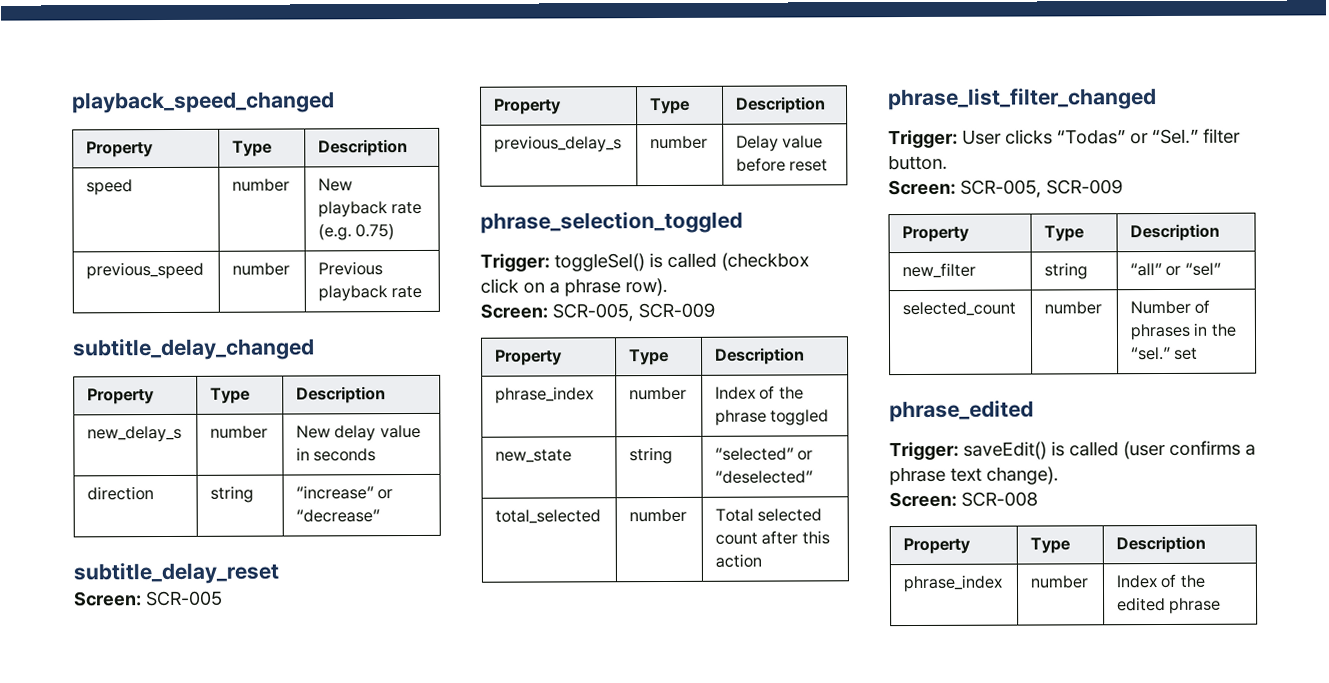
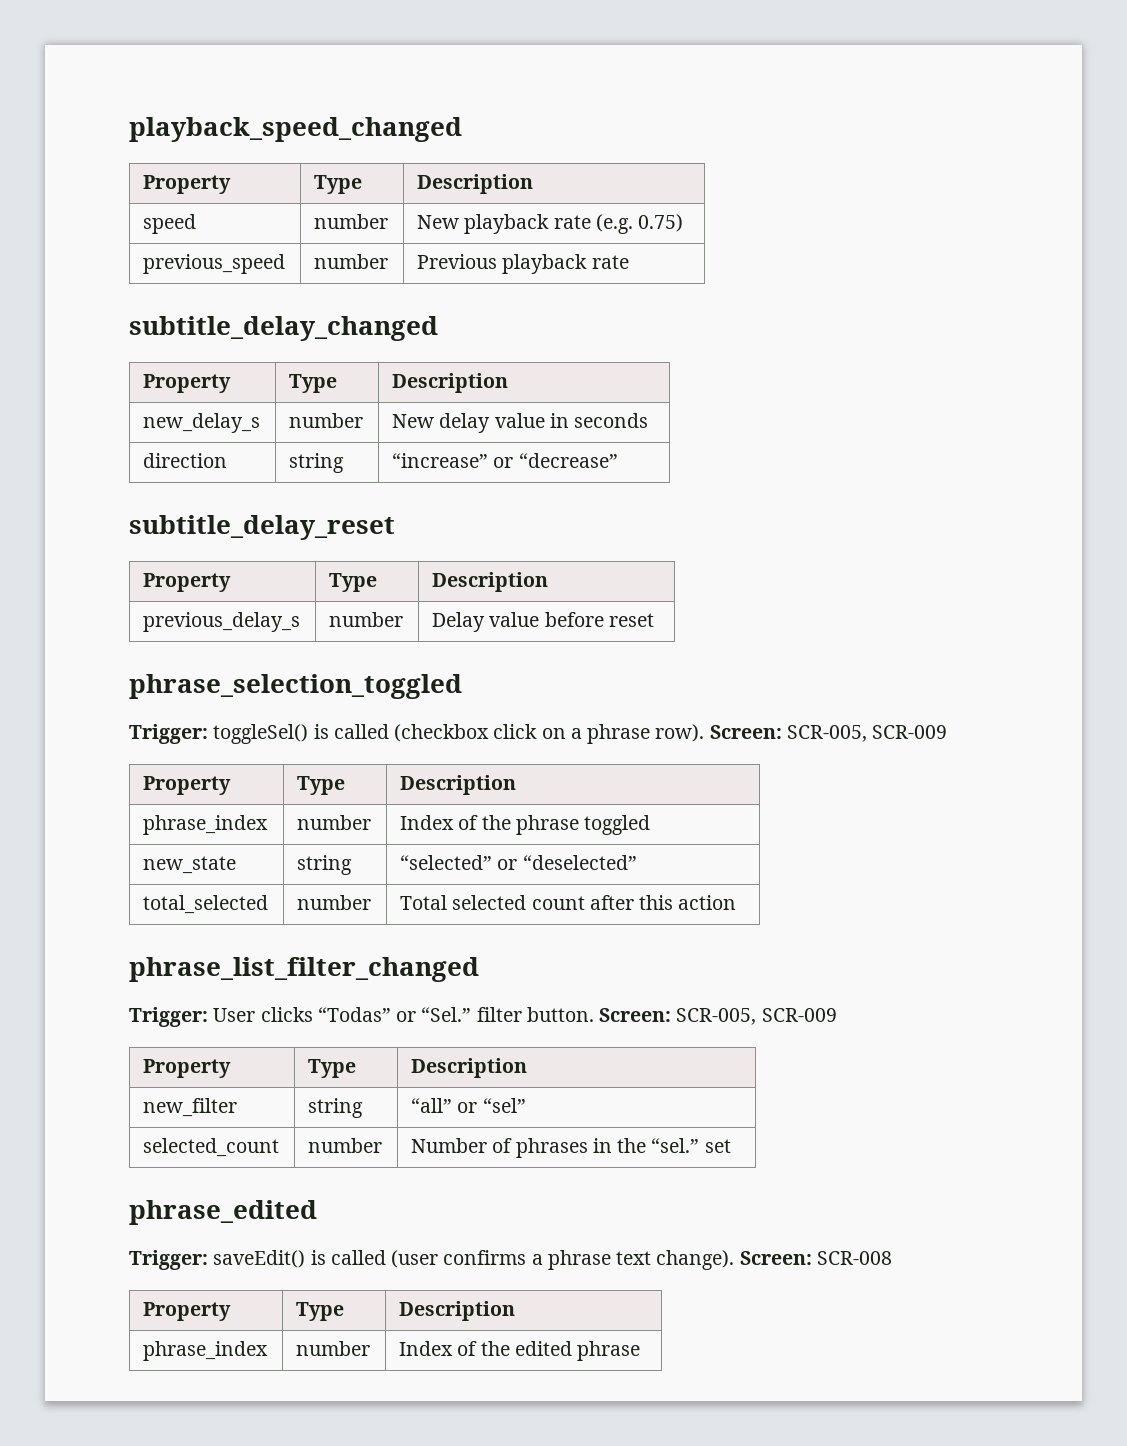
- Screen: SCR-005
- Trigger: toggleSel() is called (checkbox click on a phrase row).
- Screen: SCR-005, SCR-009
+ Trigger: toggleSel() is called (checkbox click on a phrase row). Screen: SCR-005, SCR-009
- Trigger: User clicks “Todas” or “Sel.” filter button.
- Screen: SCR-005, SCR-009
+ Trigger: User clicks “Todas” or “Sel.” filter button. Screen: SCR-005, SCR-009
- Trigger: saveEdit() is called (user confirms a phrase text change).
- Screen: SCR-008
+ Trigger: saveEdit() is called (user confirms a phrase text change). Screen: SCR-008

